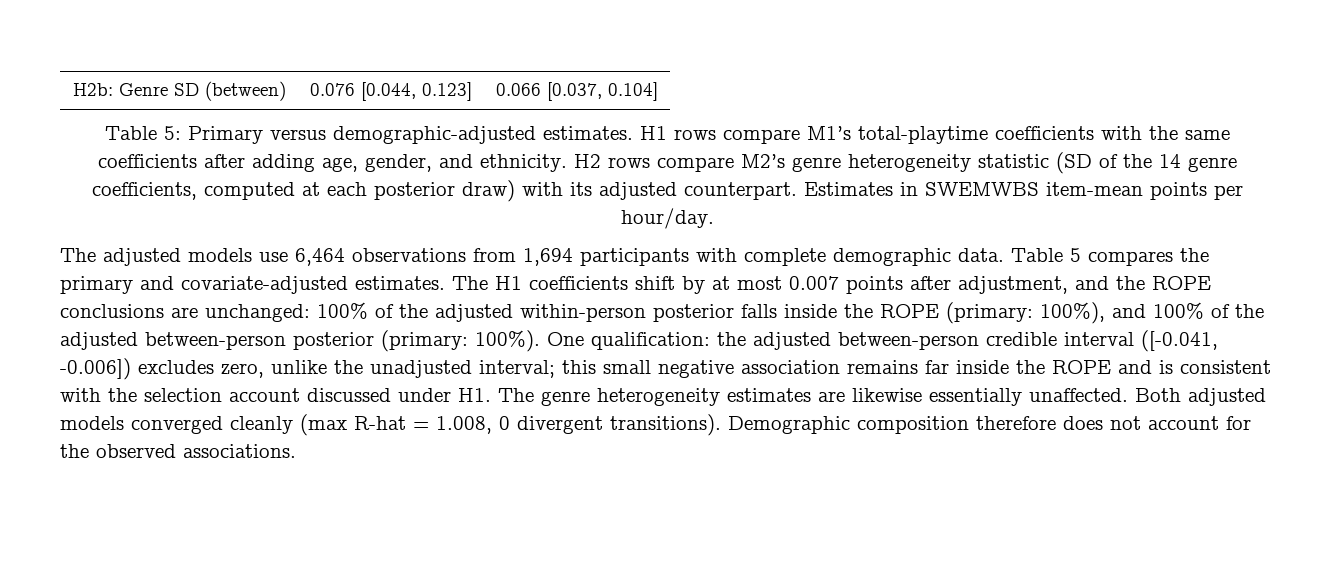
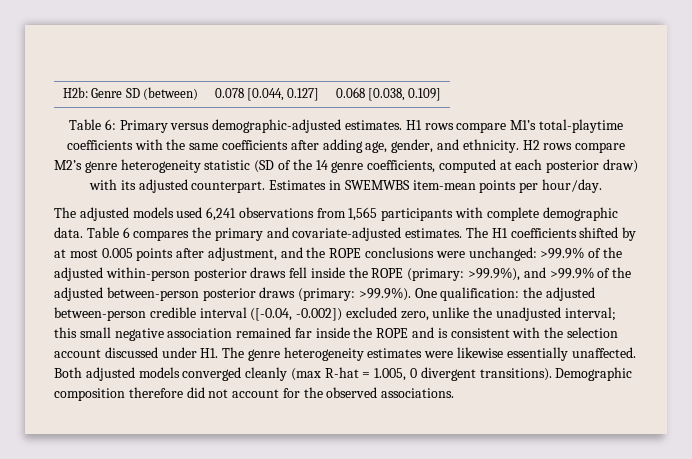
- H2b: Genre SD (between) | 0.076 [0.044, 0.123] | 0.066 [0.037, 0.104]
- Table 5: Primary versus demographic-adjusted estimates.
+ H2b: Genre SD (between) | 0.078 [0.044, 0.127] | 0.068 [0.038, 0.109]
+ Table 6: Primary versus demographic-adjusted estimates.
- The adjusted models use 6,464 observations from 1,694 participants with complete demographic data.
+ The adjusted models used 6,241 observations from 1,565 participants with complete demographic data.
- Table 5 compares the primary and covariate-adjusted estimates.
+ Table 6 compares the primary and covariate-adjusted estimates.
- The H1 coefficients shift by at most 0.007 points after adjustment, and the ROPE conclusions are unchanged: 100% of the adjusted within-person posterior falls inside the ROPE (primary:
+ The H1 coefficients shifted by at most 0.005 points after adjustment, and the ROPE conclusions were unchanged: >99.9% of the adjusted within-person posterior draws fell inside the ROPE (primary:
- 100%), and 100% of the adjusted between-person posterior (primary: 100%). One qualification:
+ >99.9%), and >99.9% of the adjusted between-person posterior draws (primary: >99.9%). One qualification:
- the adjusted between-person credible interval ([-0.041, -0.006]) excludes zero, unlike the unadjusted interval;
+ the adjusted between-person credible interval ([-0.04, -0.002]) excluded zero, unlike the unadjusted interval;
- this small negative association remains far inside the ROPE and is consistent with the selection account discussed under H1. The genre heterogeneity estimates are likewise essentially unaffected.
+ this small negative association remained far inside the ROPE and is consistent with the selection account discussed under H1. The genre heterogeneity estimates were likewise essentially unaffected.
- Both adjusted models converged cleanly (max R-hat = 1.008, 0 divergent transitions).
+ Both adjusted models converged cleanly (max R-hat = 1.005, 0 divergent transitions).
- Demographic composition therefore does not account for the observed associations.
+ Demographic composition therefore did not account for the observed associations.

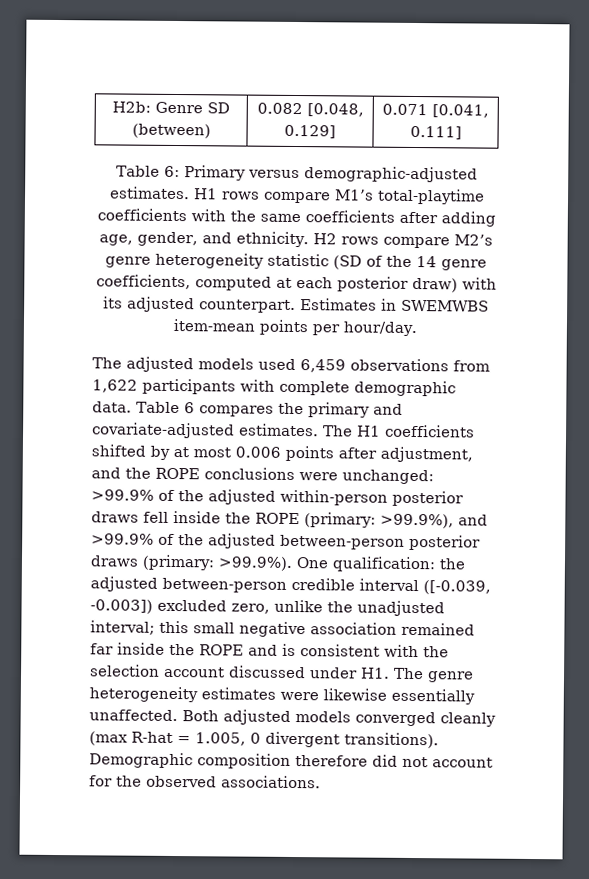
- H2b: Genre SD (between) | 0.078 [0.044, 0.127] | 0.068 [0.038, 0.109]
+ H2b: Genre SD (between) | 0.082 [0.048, 0.129] | 0.071 [0.041, 0.111]
- The adjusted models used 6,241 observations from 1,565 participants with complete demographic data.
+ The adjusted models used 6,459 observations from 1,622 participants with complete demographic data.
- The H1 coefficients shifted by at most 0.005 points after adjustment, and the ROPE conclusions were unchanged:
+ The H1 coefficients shifted by at most 0.006 points after adjustment, and the ROPE conclusions were unchanged:
- the adjusted between-person credible interval ([-0.04, -0.002]) excluded zero, unlike the unadjusted interval;
+ the adjusted between-person credible interval ([-0.039, -0.003]) excluded zero, unlike the unadjusted interval;

